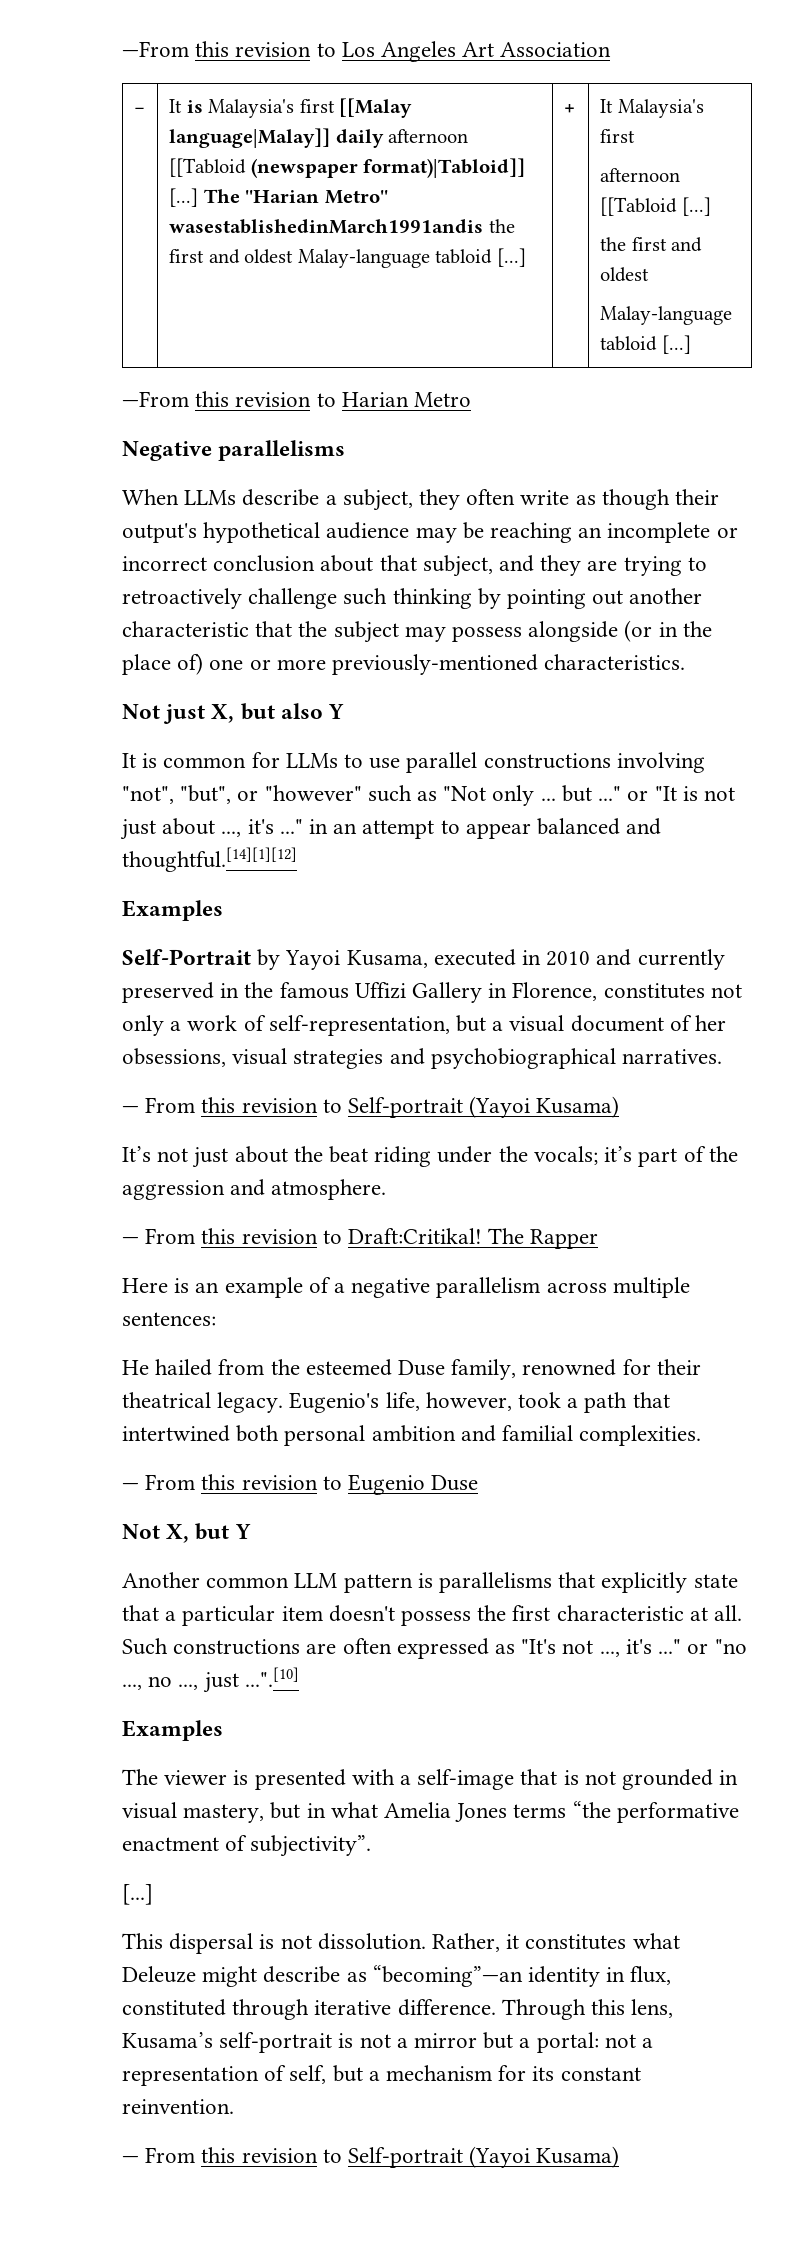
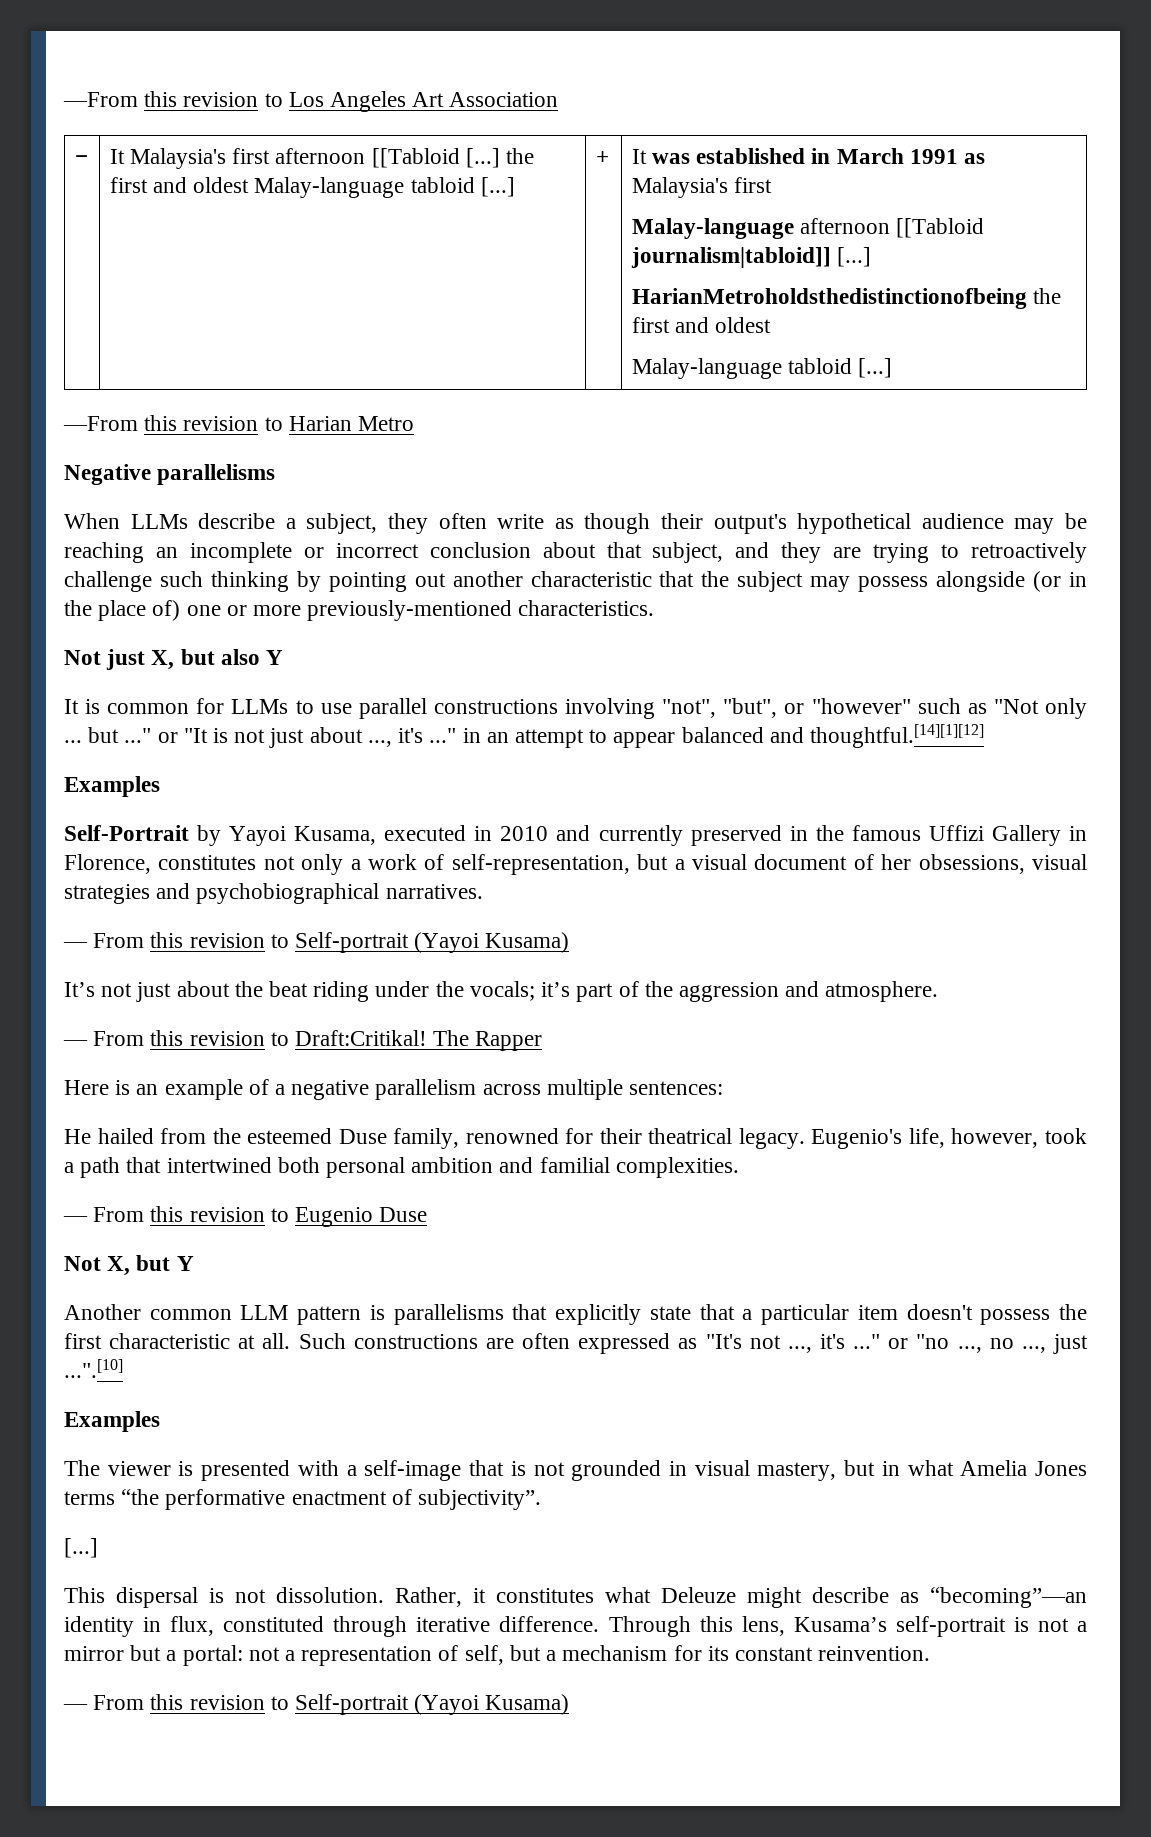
- − | It is Malaysia's first [[Malay language|Malay]] daily afternoon [[Tabloid (newspaper format)|Tabloid]] [...] The ''Harian Metro'' wasestablishedinMarch1991andis the first and oldest Malay-language tabloid [...] | + | It Malaysia's first
- afternoon [[Tabloid [...]
- the first and oldest
+ − | It Malaysia's first afternoon [[Tabloid [...] the first and oldest Malay-language tabloid [...] | + | It was established in March 1991 as Malaysia's first
+ Malay-language afternoon [[Tabloid journalism|tabloid]] [...]
+ HarianMetroholdsthedistinctionofbeing the first and oldest

